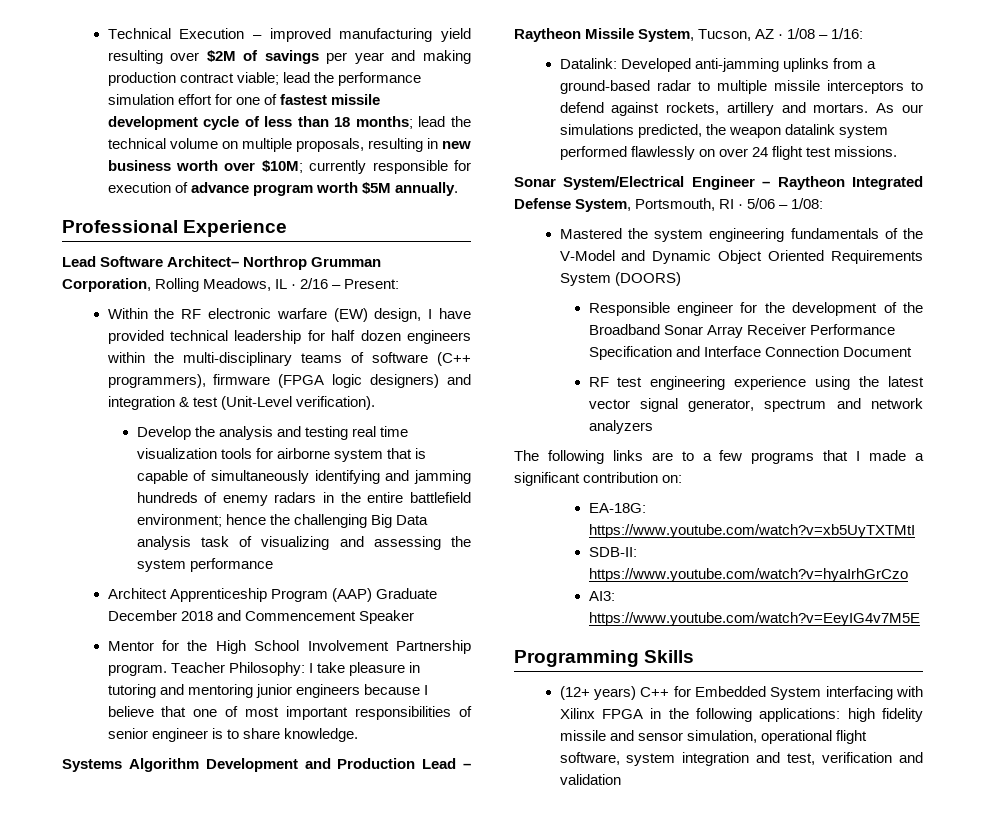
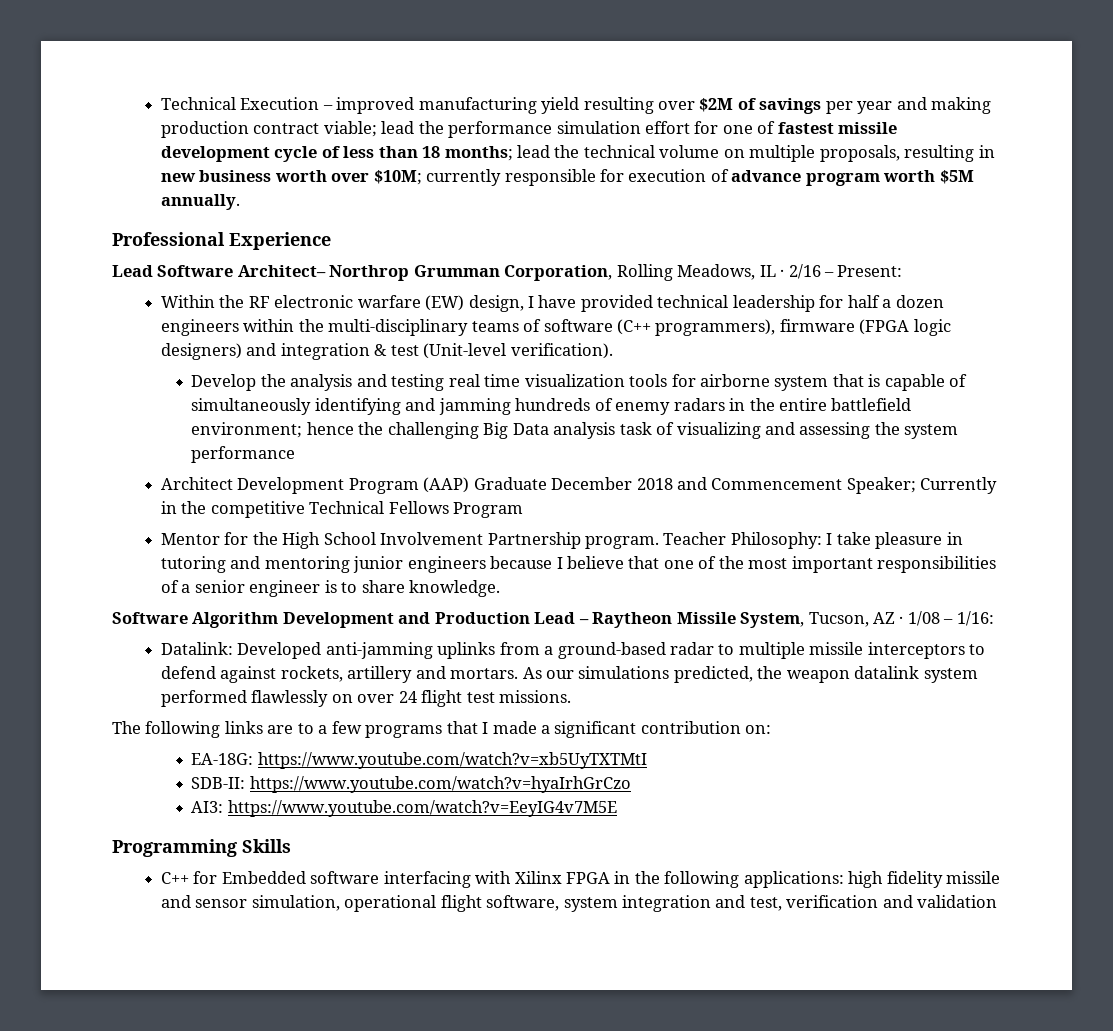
- Within the RF electronic warfare (EW) design, I have provided technical leadership for half dozen engineers within the multi-disciplinary teams of software (C++ programmers), firmware (FPGA logic designers) and integration & test (Unit-Level verification).
+ Within the RF electronic warfare (EW) design, I have provided technical leadership for half a dozen engineers within the multi-disciplinary teams of software (C++ programmers), firmware (FPGA logic designers) and integration & test (Unit-level verification).
- Architect Apprenticeship Program (AAP) Graduate December 2018 and Commencement Speaker
+ Architect Development Program (AAP) Graduate December 2018 and Commencement Speaker; Currently in the competitive Technical Fellows Program
- Teacher Philosophy: I take pleasure in tutoring and mentoring junior engineers because I believe that one of most important responsibilities of senior engineer is to share knowledge.
+ Teacher Philosophy: I take pleasure in tutoring and mentoring junior engineers because I believe that one of the most important responsibilities of a senior engineer is to share knowledge.
- Systems Algorithm Development and Production Lead – Raytheon Missile System, Tucson, AZ · 1/08 – 1/16:
+ Software Algorithm Development and Production Lead – Raytheon Missile System, Tucson, AZ · 1/08 – 1/16:
- Sonar System/Electrical Engineer – Raytheon Integrated Defense System, Portsmouth, RI · 5/06 – 1/08:
- Mastered the system engineering fundamentals of the V-Model and Dynamic Object Oriented Requirements System (DOORS)
- Responsible engineer for the development of the Broadband Sonar Array Receiver Performance Specification and Interface Connection Document
- RF test engineering experience using the latest vector signal generator, spectrum and network analyzers
- (12+ years) C++ for Embedded System interfacing with Xilinx FPGA in the following applications: high fidelity missile and sensor simulation, operational flight software, system integration and test, verification and validation
+ C++ for Embedded software interfacing with Xilinx FPGA in the following applications: high fidelity missile and sensor simulation, operational flight software, system integration and test, verification and validation

